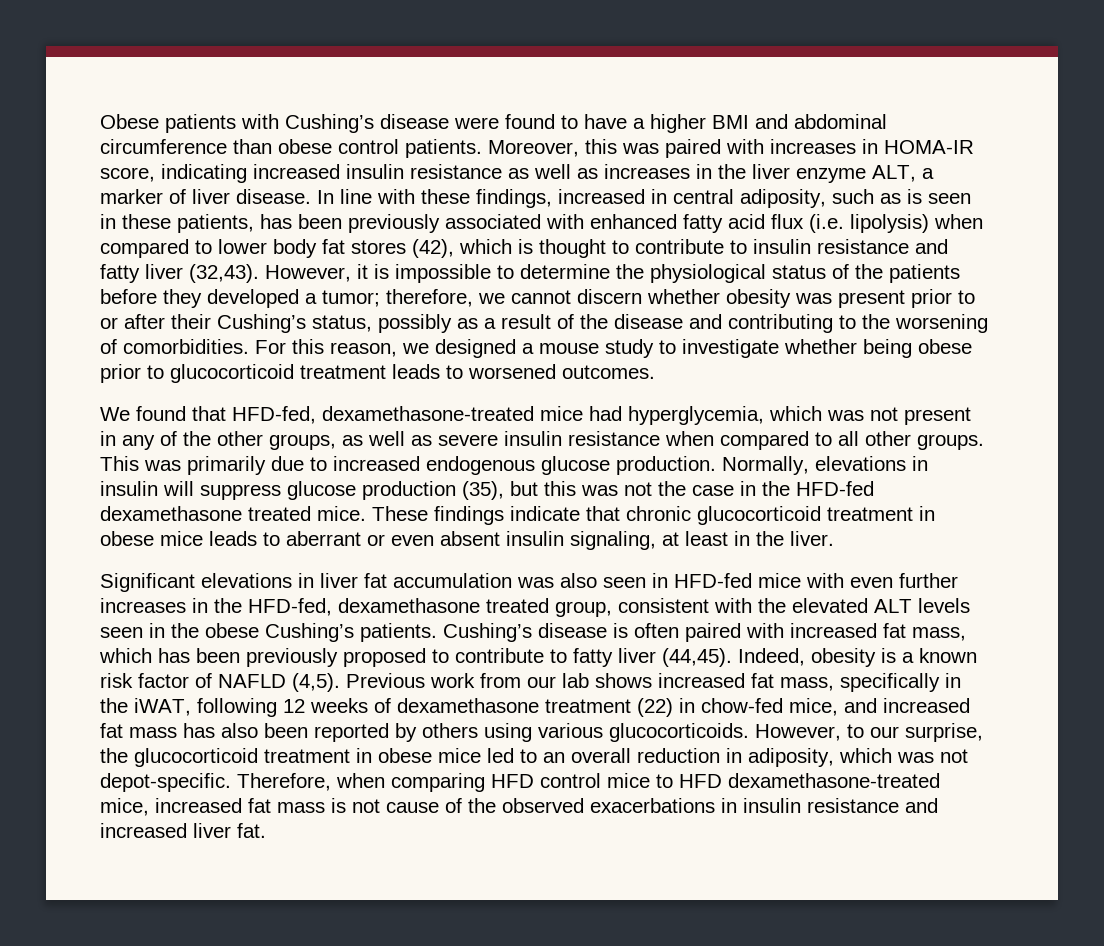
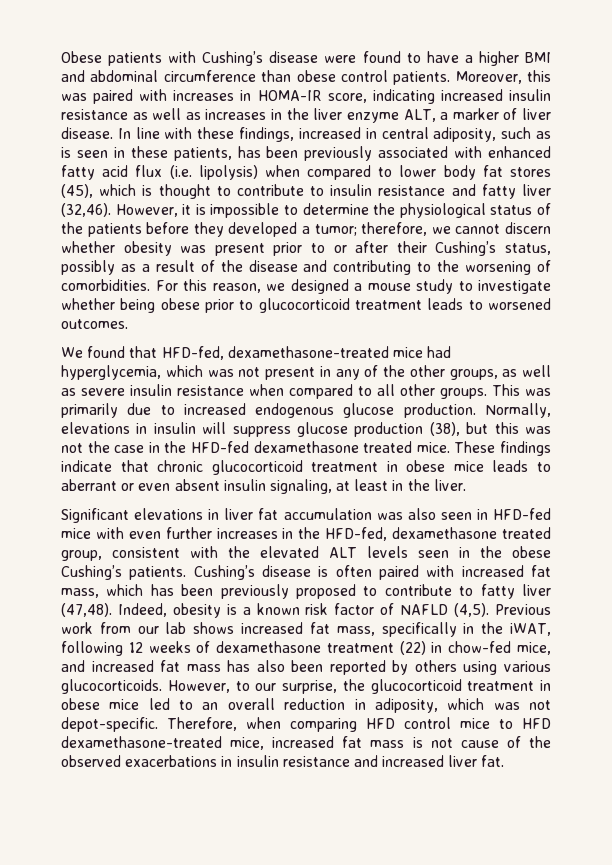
- In line with these findings, increased in central adiposity, such as is seen in these patients, has been previously associated with enhanced fatty acid flux (i.e. lipolysis) when compared to lower body fat stores (42), which is thought to contribute to insulin resistance and fatty liver (32,43).
+ In line with these findings, increased in central adiposity, such as is seen in these patients, has been previously associated with enhanced fatty acid flux (i.e. lipolysis) when compared to lower body fat stores (45), which is thought to contribute to insulin resistance and fatty liver (32,46).
- Normally, elevations in insulin will suppress glucose production (35), but this was not the case in the HFD-fed dexamethasone treated mice.
+ Normally, elevations in insulin will suppress glucose production (38), but this was not the case in the HFD-fed dexamethasone treated mice.
- Cushing’s disease is often paired with increased fat mass, which has been previously proposed to contribute to fatty liver (44,45).
+ Cushing’s disease is often paired with increased fat mass, which has been previously proposed to contribute to fatty liver (47,48).

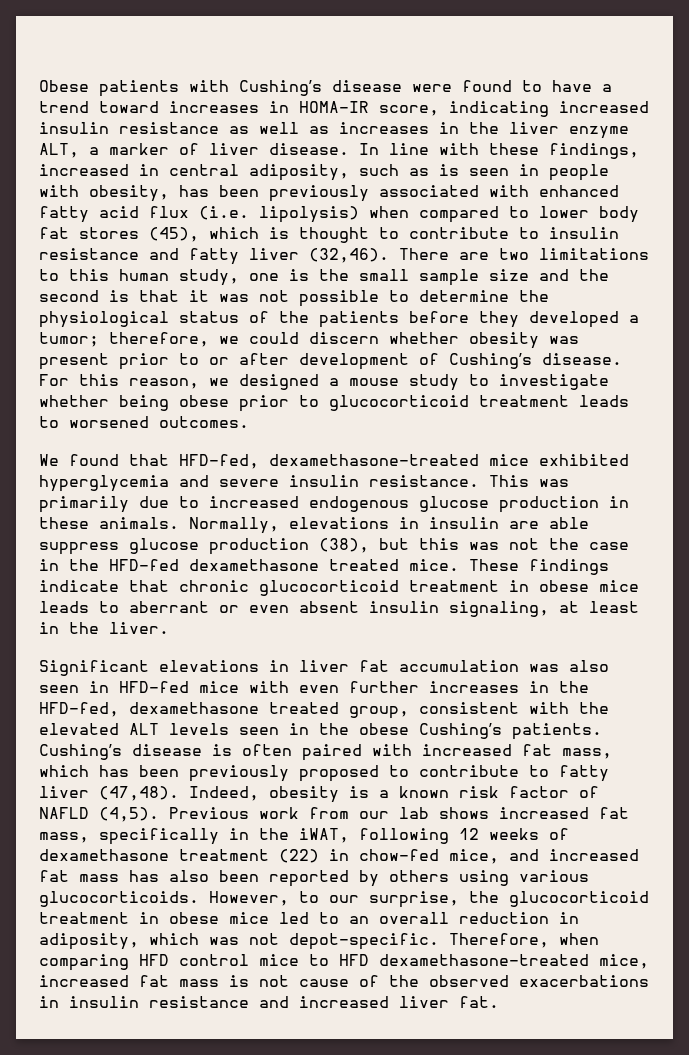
- Obese patients with Cushing’s disease were found to have a higher BMI and abdominal circumference than obese control patients. Moreover, this was paired with increases in HOMA-IR score, indicating increased insulin resistance as well as increases in the liver enzyme ALT, a marker of liver disease.
+ Obese patients with Cushing’s disease were found to have a trend toward increases in HOMA-IR score, indicating increased insulin resistance as well as increases in the liver enzyme ALT, a marker of liver disease.
- In line with these findings, increased in central adiposity, such as is seen in these patients, has been previously associated with enhanced fatty acid flux (i.e. lipolysis) when compared to lower body fat stores (45), which is thought to contribute to insulin resistance and fatty liver (32,46).
+ In line with these findings, increased in central adiposity, such as is seen in people with obesity, has been previously associated with enhanced fatty acid flux (i.e. lipolysis) when compared to lower body fat stores (45), which is thought to contribute to insulin resistance and fatty liver (32,46).
- However, it is impossible to determine the physiological status of the patients before they developed a tumor; therefore, we cannot discern whether obesity was present prior to or after their Cushing’s status, possibly as a result of the disease and contributing to the worsening of comorbidities.
+ There are two limitations to this human study, one is the small sample size and the second is that it was not possible to determine the physiological status of the patients before they developed a tumor; therefore, we could discern whether obesity was present prior to or after development of Cushing’s disease.
- We found that HFD-fed, dexamethasone-treated mice had hyperglycemia, which was not present in any of the other groups, as well as severe insulin resistance when compared to all other groups.
+ We found that HFD-fed, dexamethasone-treated mice exhibited hyperglycemia and severe insulin resistance.
- This was primarily due to increased endogenous glucose production.
+ This was primarily due to increased endogenous glucose production in these animals.
- Normally, elevations in insulin will suppress glucose production (38), but this was not the case in the HFD-fed dexamethasone treated mice.
+ Normally, elevations in insulin are able suppress glucose production (38), but this was not the case in the HFD-fed dexamethasone treated mice.

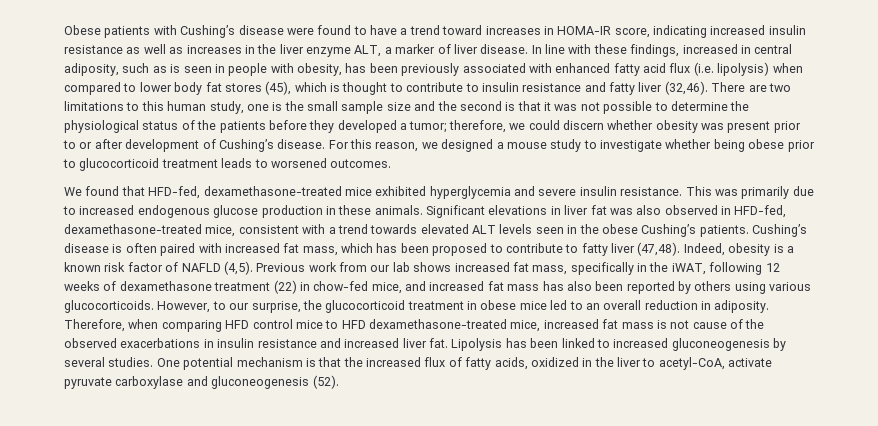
- This was primarily due to increased endogenous glucose production in these animals. Normally, elevations in insulin are able suppress glucose production (38), but this was not the case in the HFD-fed dexamethasone treated mice. These findings indicate that chronic glucocorticoid treatment in obese mice leads to aberrant or even absent insulin signaling, at least in the liver.
- Significant elevations in liver fat accumulation was also seen in HFD-fed mice with even further increases in the HFD-fed, dexamethasone treated group, consistent with the elevated ALT levels seen in the obese Cushing’s patients.
+ This was primarily due to increased endogenous glucose production in these animals. Significant elevations in liver fat was also observed in HFD-fed, dexamethasone-treated mice, consistent with a trend towards elevated ALT levels seen in the obese Cushing’s patients.
- Cushing’s disease is often paired with increased fat mass, which has been previously proposed to contribute to fatty liver (47,48).
+ Cushing’s disease is often paired with increased fat mass, which has been proposed to contribute to fatty liver (47,48).
- However, to our surprise, the glucocorticoid treatment in obese mice led to an overall reduction in adiposity, which was not depot-specific.
+ However, to our surprise, the glucocorticoid treatment in obese mice led to an overall reduction in adiposity.
+ Lipolysis has been linked to increased gluconeogenesis by several studies. One potential mechanism is that the increased flux of fatty acids, oxidized in the liver to acetyl-CoA, activate pyruvate carboxylase and gluconeogenesis (52).

